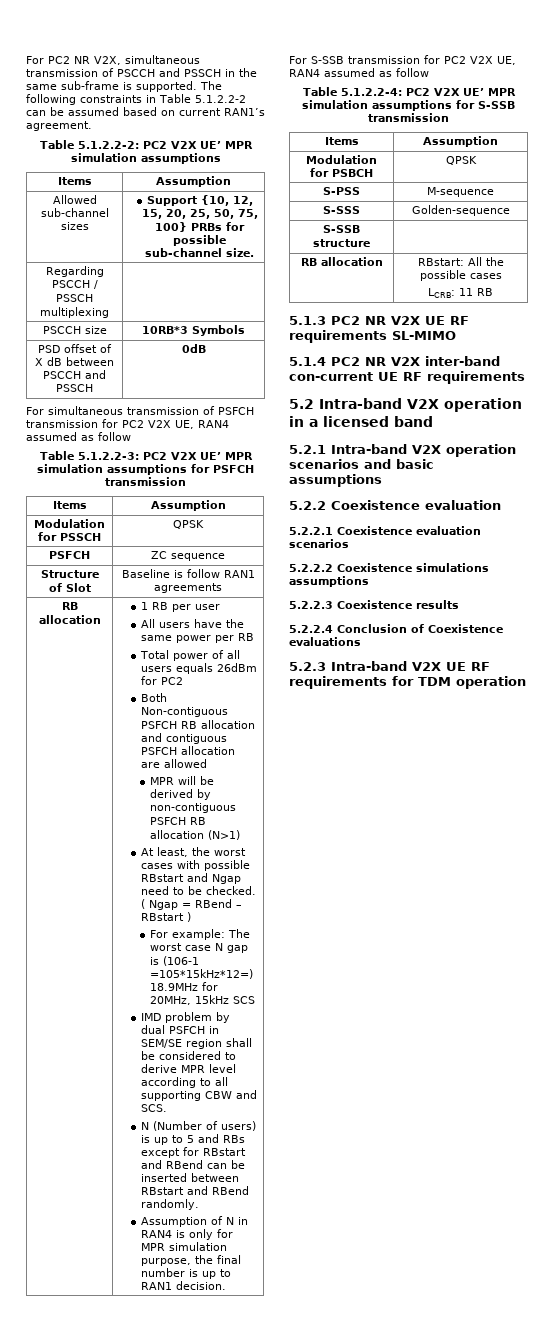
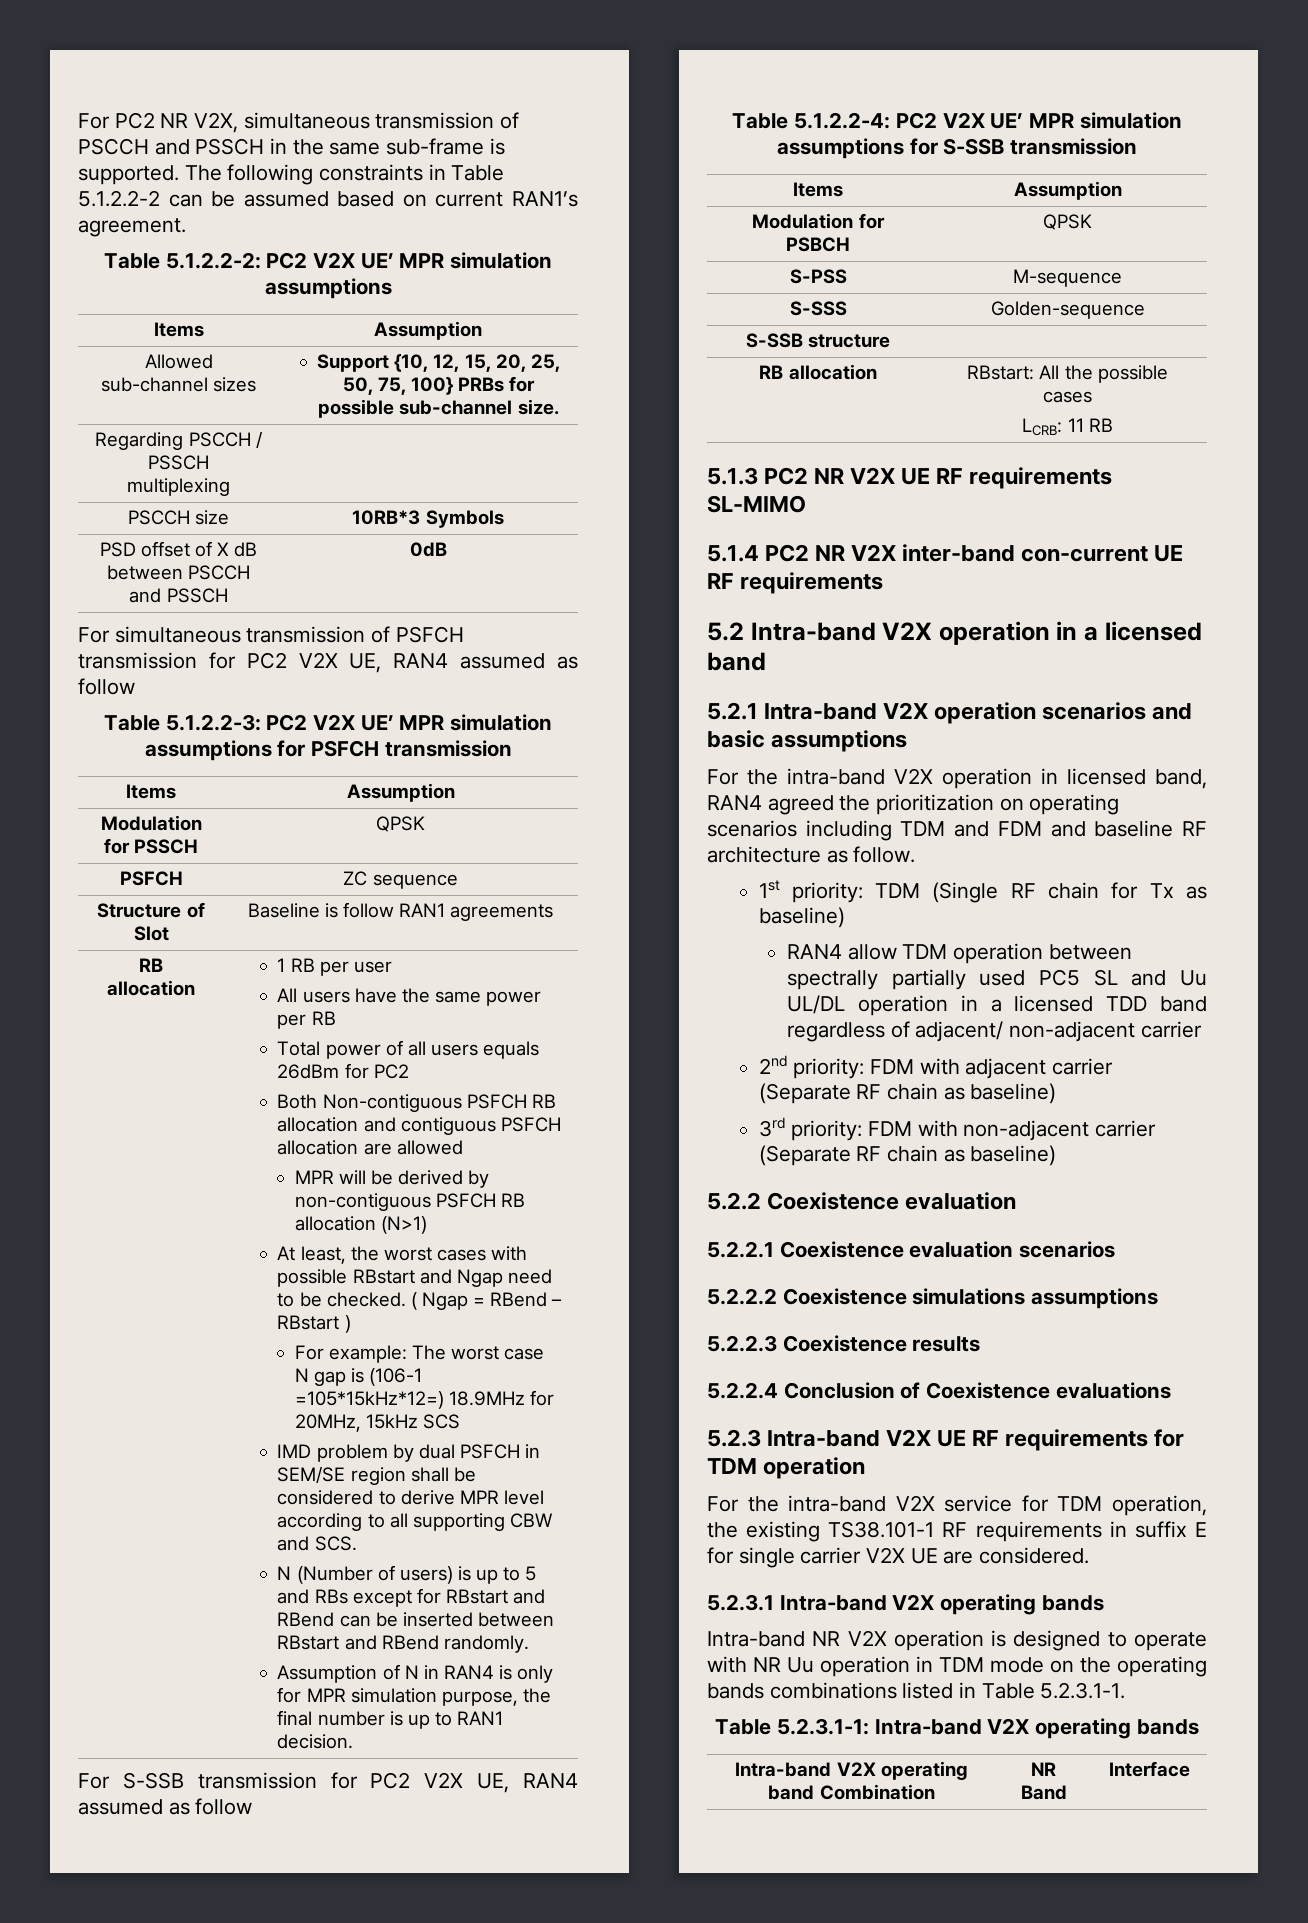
+ For the intra-band V2X operation in licensed band, RAN4 agreed the prioritization on operating scenarios including TDM and FDM and baseline RF architecture as follow.
+ 1st priority: TDM (Single RF chain for Tx as baseline)
+ RAN4 allow TDM operation between spectrally partially used PC5 SL and Uu UL/DL operation in a licensed TDD band regardless of adjacent/ non-adjacent carrier
+ 2nd priority: FDM with adjacent carrier (Separate RF chain as baseline)
+ 3rd priority: FDM with non-adjacent carrier (Separate RF chain as baseline)
+ For the intra-band V2X service for TDM operation, the existing TS38.101-1 RF requirements in suffix E for single carrier V2X UE are considered.
+ 5.2.3.1 Intra-band V2X operating bands
+ Intra-band NR V2X operation is designed to operate with NR Uu operation in TDM mode on the operating bands combinations listed in Table 5.2.3.1-1.
+ Table 5.2.3.1-1: Intra-band V2X operating bands
+ Intra-band V2X operating band Combination | NR Band | Interface

